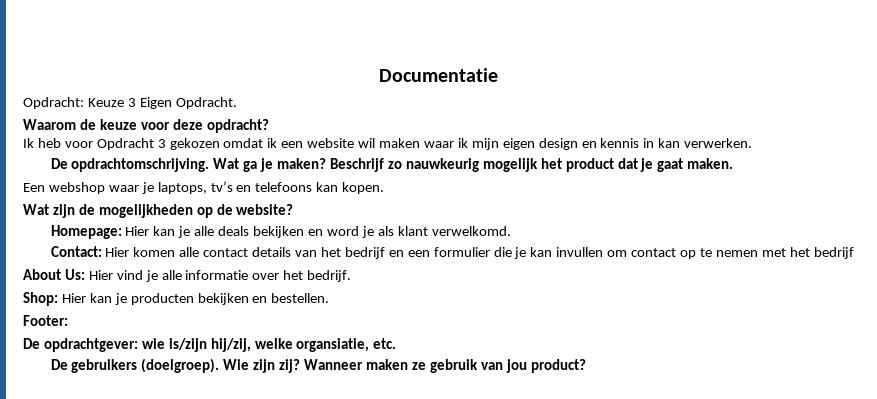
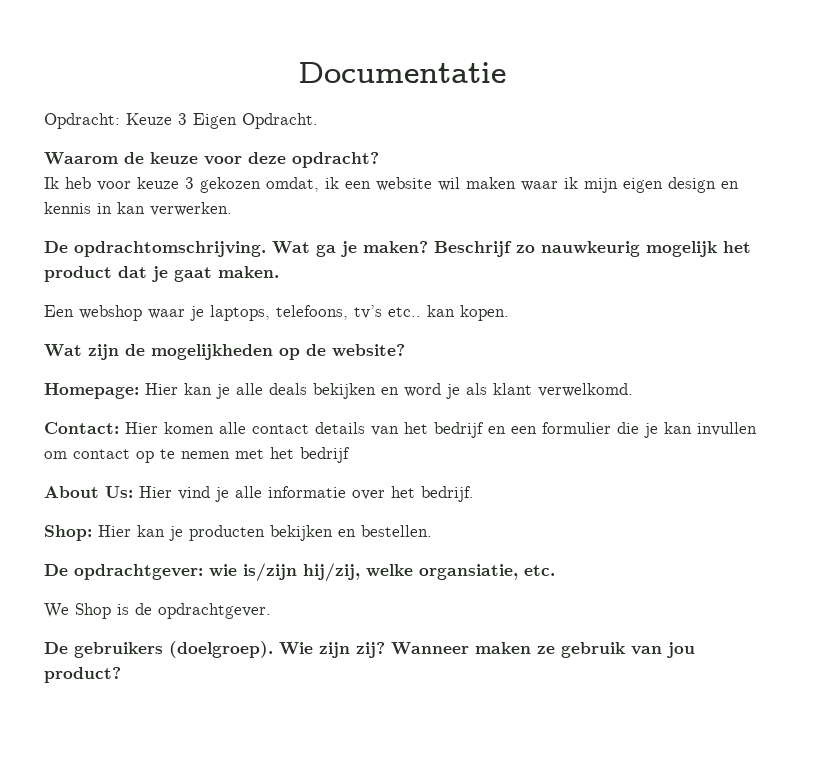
- Ik heb voor Opdracht 3 gekozen omdat ik een website wil maken waar ik mijn eigen design en kennis in kan verwerken.
+ Ik heb voor keuze 3 gekozen omdat, ik een website wil maken waar ik mijn eigen design en kennis in kan verwerken.
- Een webshop waar je laptops, tv’s en telefoons kan kopen.
+ Een webshop waar je laptops, telefoons, tv’s etc.. kan kopen.
- Footer:
+ We Shop is de opdrachtgever.

